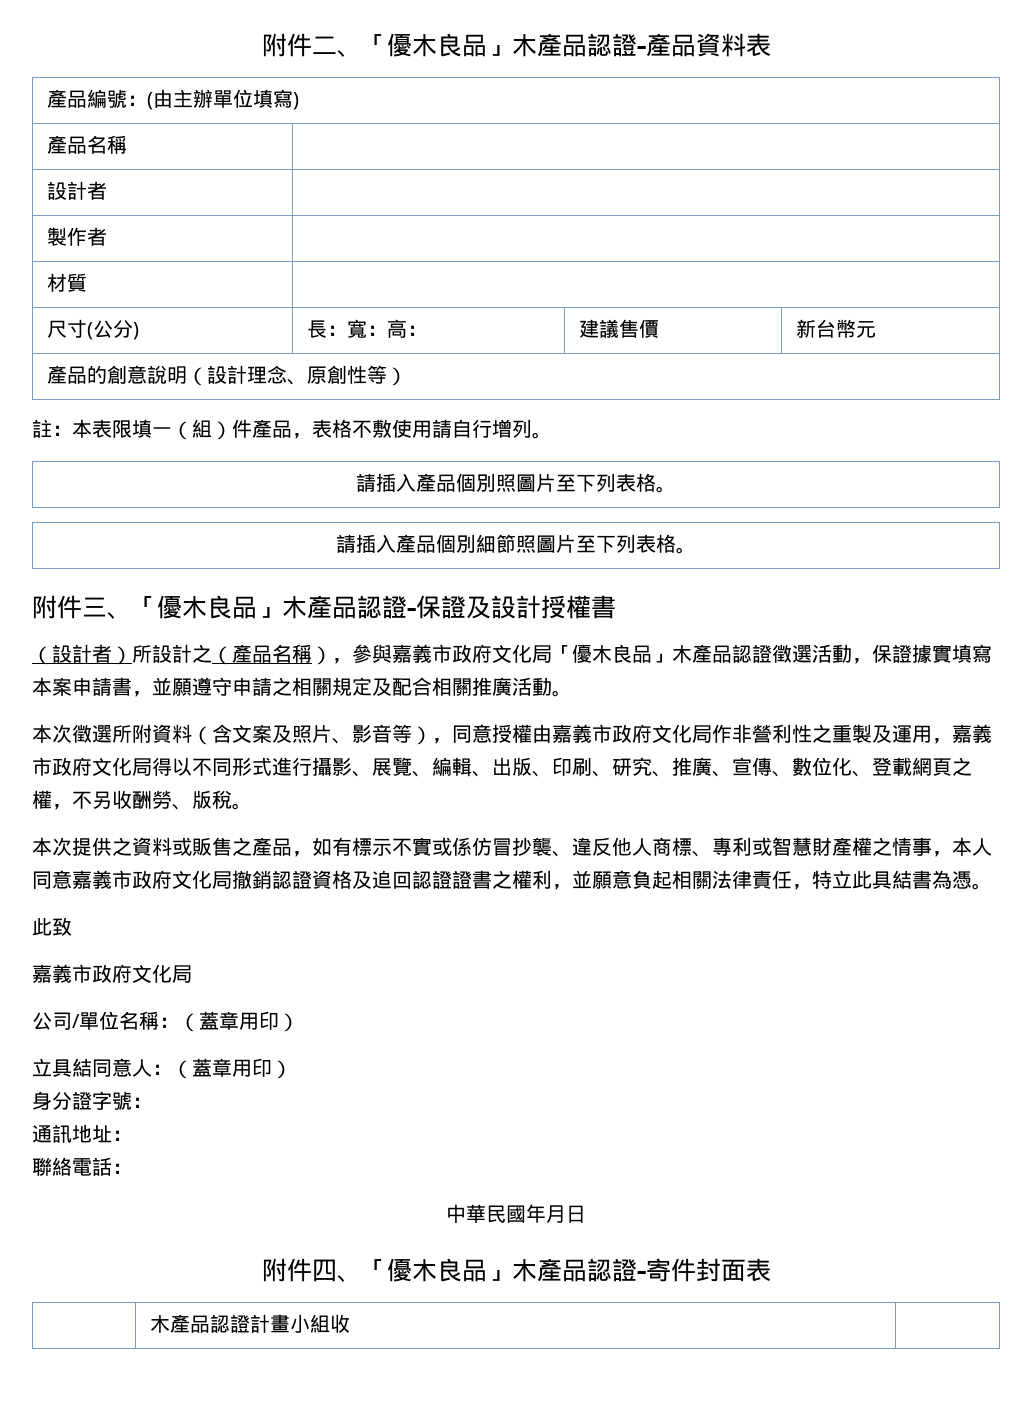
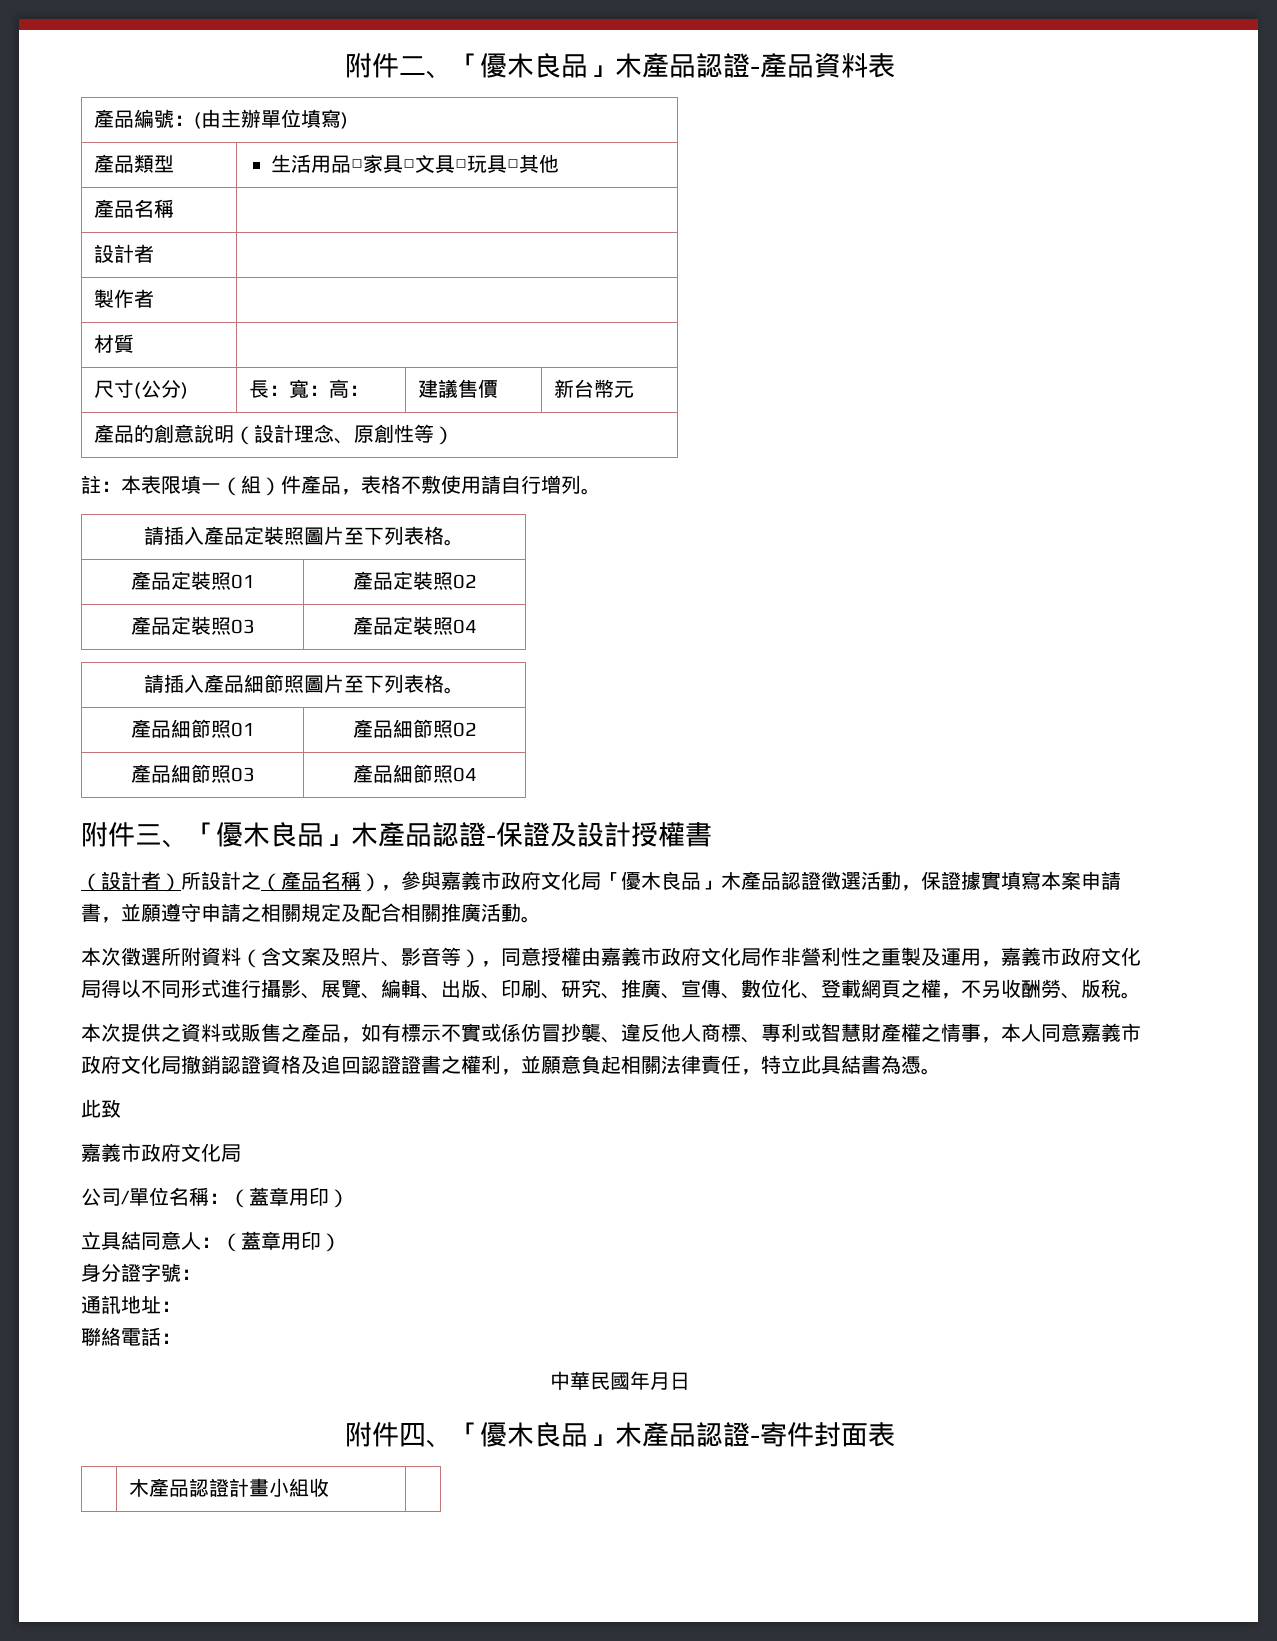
+ 產品類型 | 生活用品□家具□文具□玩具□其他
- 請插入產品個別照圖片至下列表格。
- 請插入產品個別細節照圖片至下列表格。
+ 請插入產品定裝照圖片至下列表格。
+ 產品定裝照01 | 產品定裝照02
+ 產品定裝照03 | 產品定裝照04
+ 請插入產品細節照圖片至下列表格。
+ 產品細節照01 | 產品細節照02
+ 產品細節照03 | 產品細節照04

